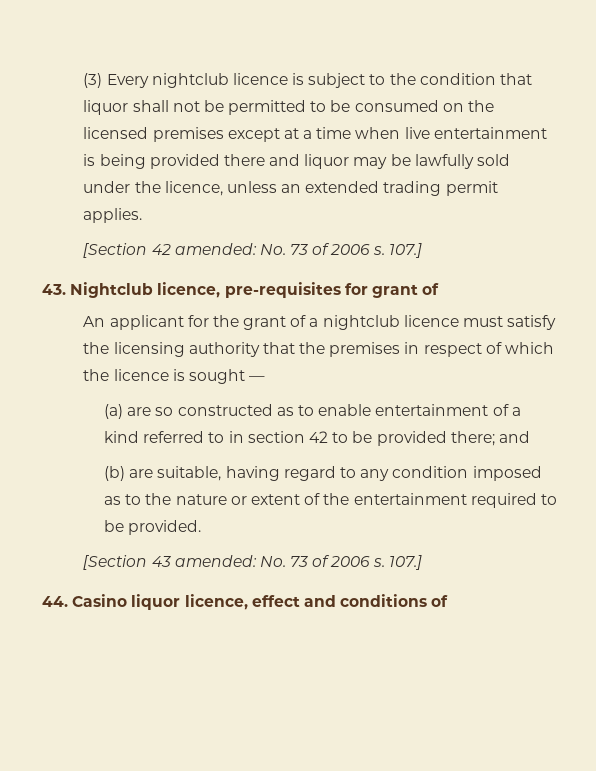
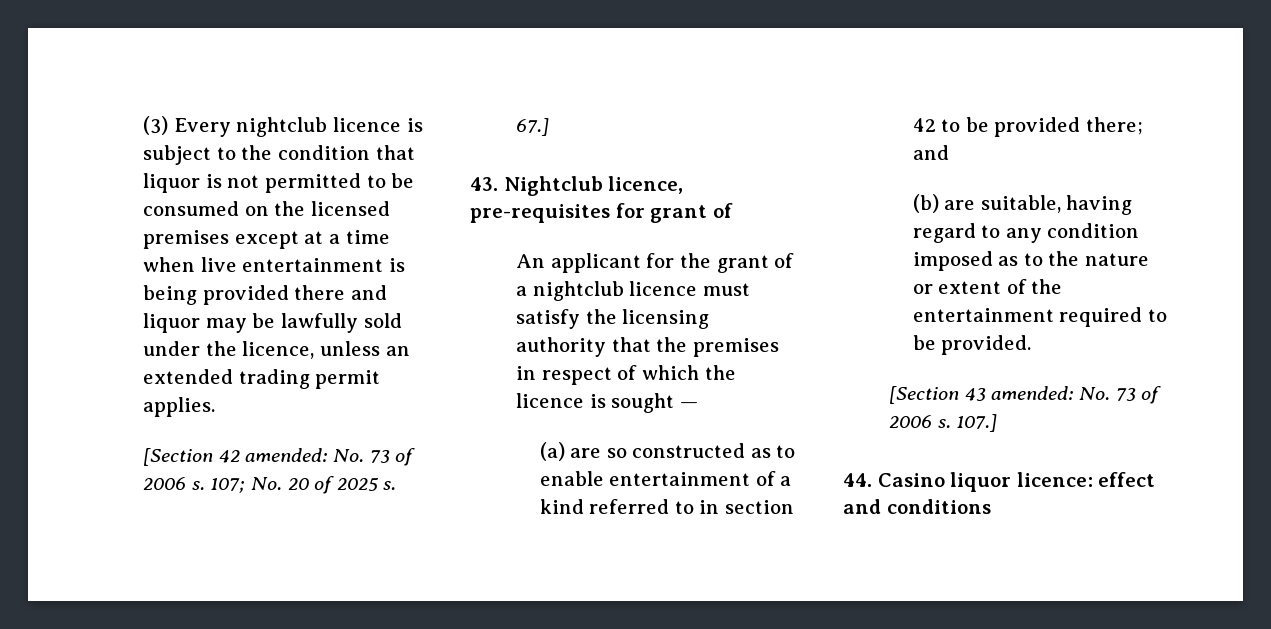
- (3) Every nightclub licence is subject to the condition that liquor shall not be permitted to be consumed on the licensed premises except at a time when live entertainment is being provided there and liquor may be lawfully sold under the licence, unless an extended trading permit applies.
+ (3) Every nightclub licence is subject to the condition that liquor is not permitted to be consumed on the licensed premises except at a time when live entertainment is being provided there and liquor may be lawfully sold under the licence, unless an extended trading permit applies.
- [Section 42 amended: No. 73 of 2006 s. 107.]
+ [Section 42 amended: No. 73 of 2006 s. 107; No. 20 of 2025 s. 67.]
- 44. Casino liquor licence, effect and conditions of
+ 44. Casino liquor licence: effect and conditions

